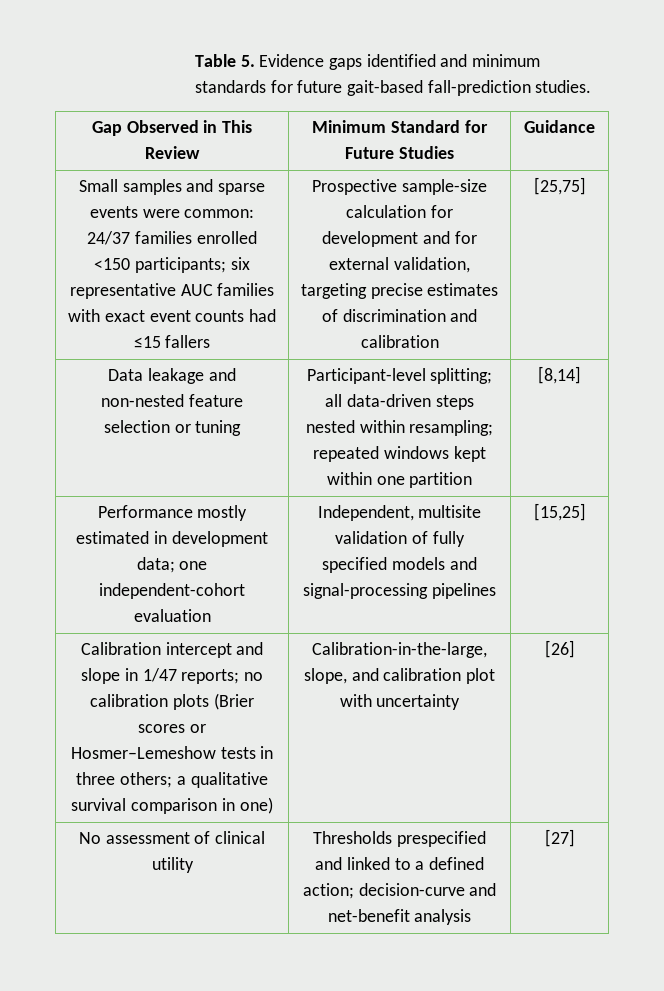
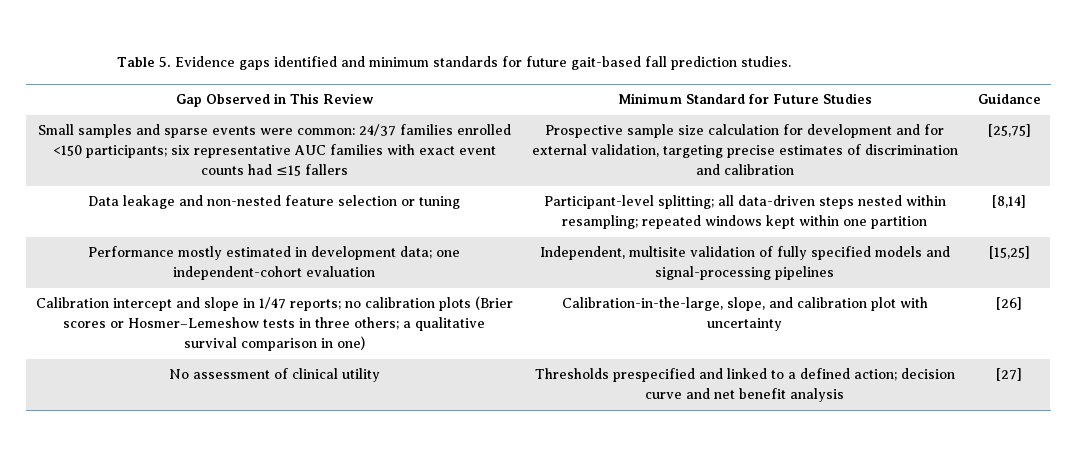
- Table 5. Evidence gaps identified and minimum standards for future gait-based fall-prediction studies.
+ Table 5. Evidence gaps identified and minimum standards for future gait-based fall prediction studies.
- Prospective sample-size calculation for development and for external validation, targeting precise estimates of discrimination and calibration
+ Prospective sample size calculation for development and for external validation, targeting precise estimates of discrimination and calibration
- No assessment of clinical utility | Thresholds prespecified and linked to a defined action; decision-curve and net-benefit analysis | [27]
+ No assessment of clinical utility | Thresholds prespecified and linked to a defined action; decision curve and net benefit analysis | [27]

